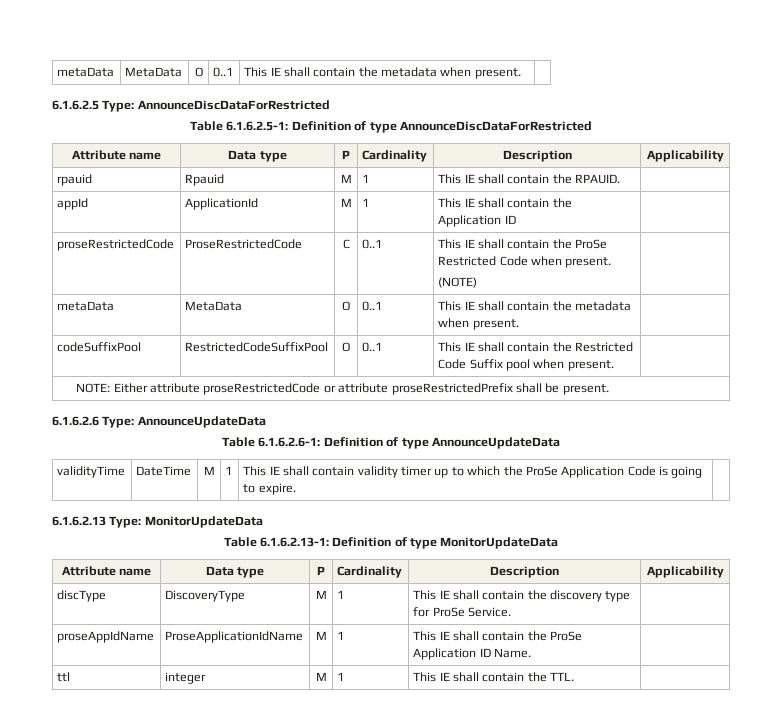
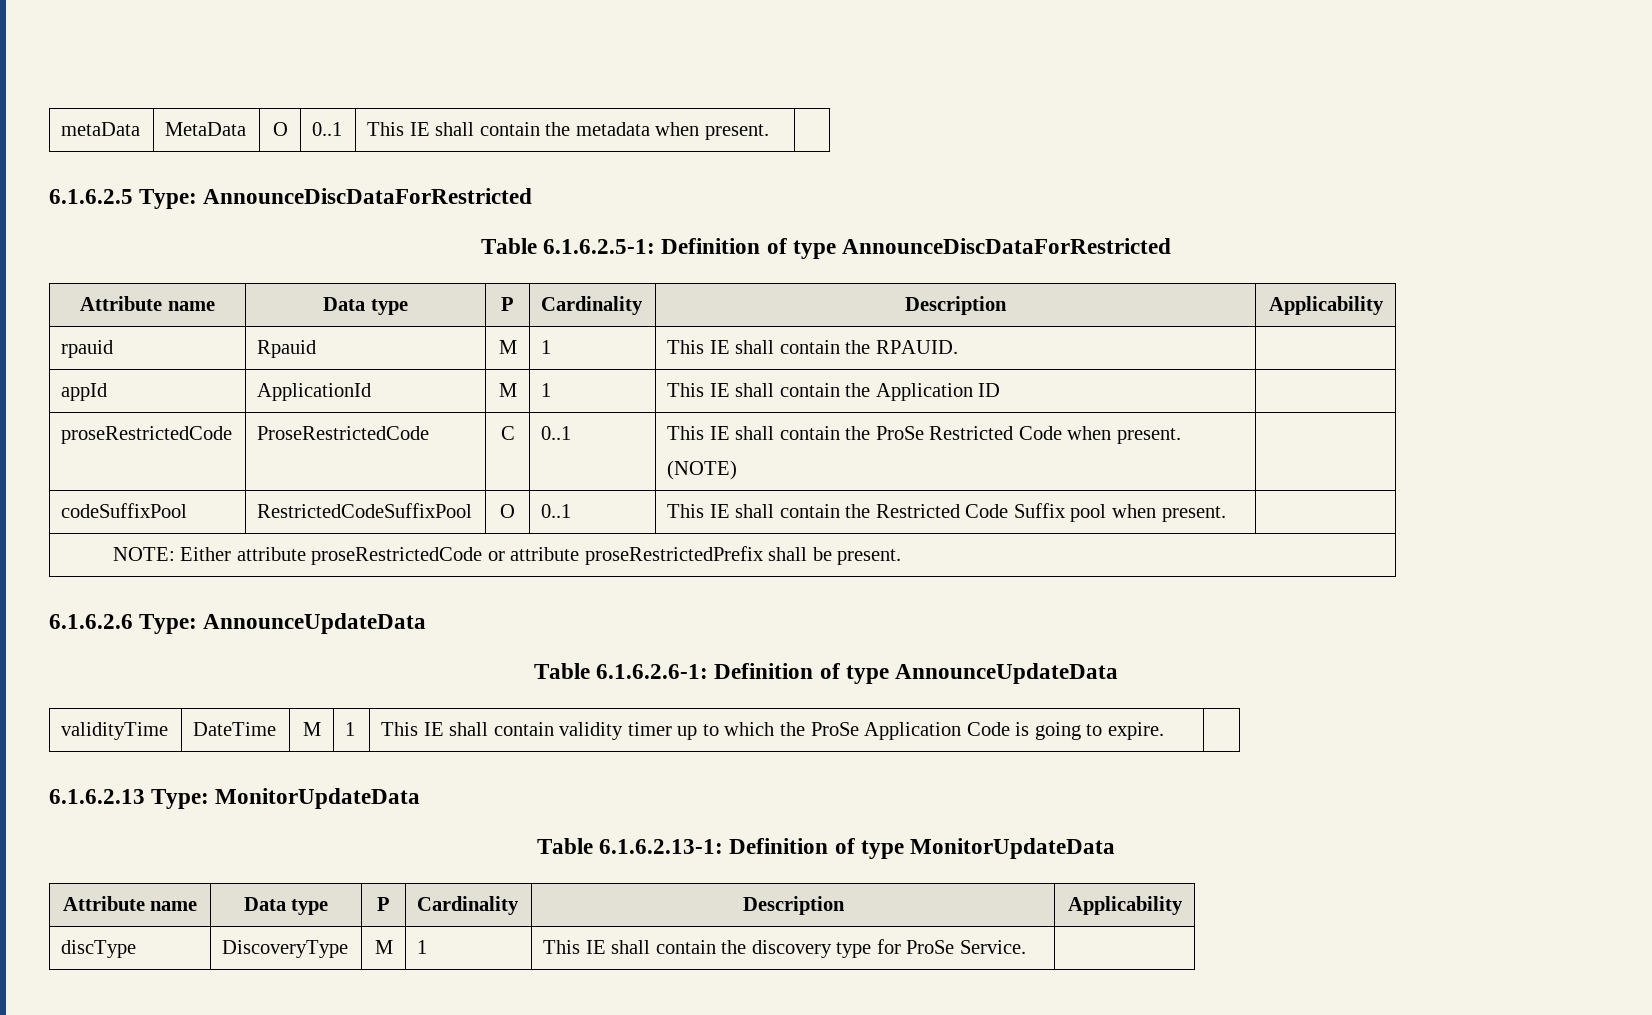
  proseRestrictedCode | ProseRestrictedCode | C | 0..1 | This IE shall contain the ProSe Restricted Code when present.
  (NOTE) |
- metaData | MetaData | O | 0..1 | This IE shall contain the metadata when present. |
- proseAppIdName | ProseApplicationIdName | M | 1 | This IE shall contain the ProSe Application ID Name. |
- ttl | integer | M | 1 | This IE shall contain the TTL. |

